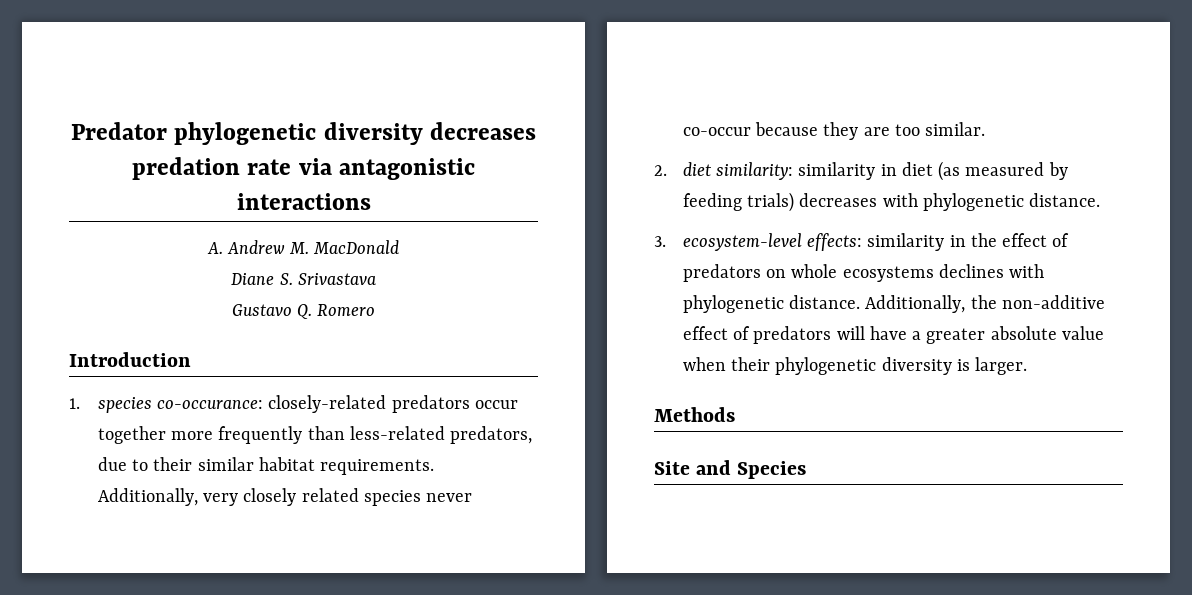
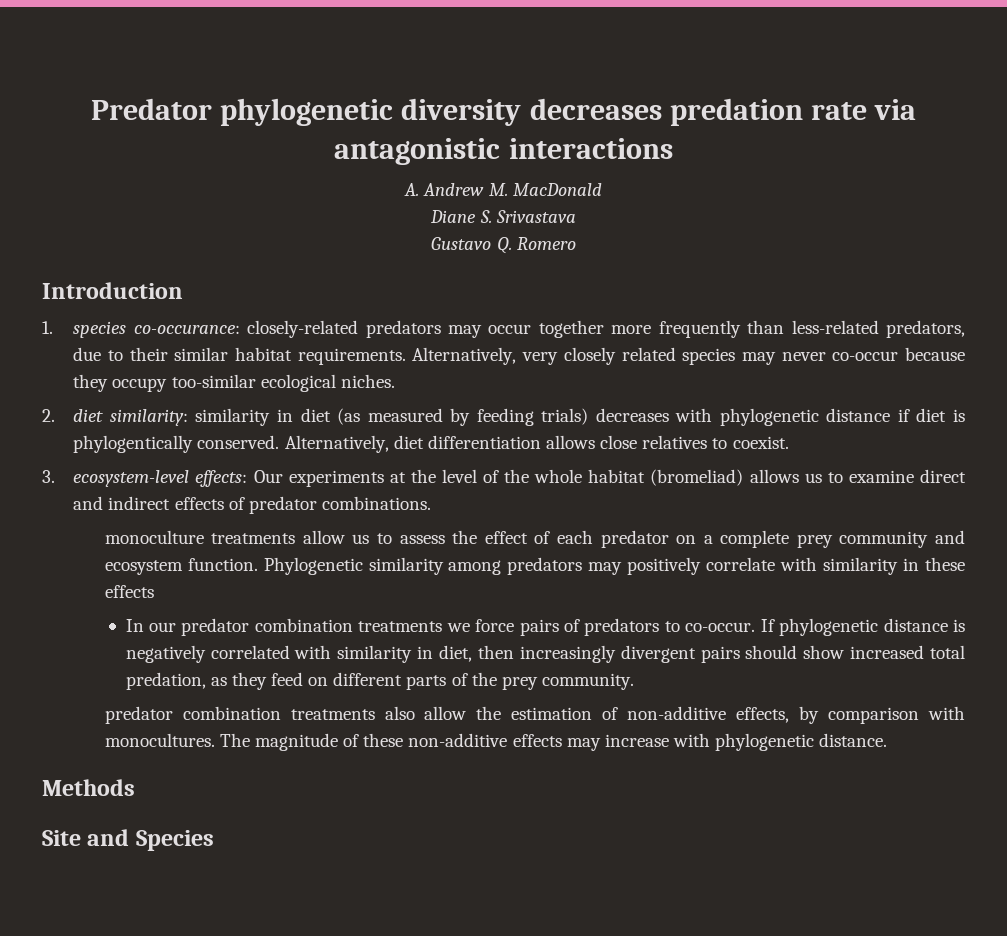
- 1. species co-occurance: closely-related predators occur together more frequently than less-related predators, due to their similar habitat requirements.
+ 1. species co-occurance: closely-related predators may occur together more frequently than less-related predators, due to their similar habitat requirements.
- Additionally, very closely related species never co-occur because they are too similar.
+ Alternatively, very closely related species may never co-occur because they occupy too-similar ecological niches.
- 2. diet similarity: similarity in diet (as measured by feeding trials) decreases with phylogenetic distance.
- 3. ecosystem-level effects: similarity in the effect of predators on whole ecosystems declines with phylogenetic distance. Additionally, the non-additive effect of predators will have a greater absolute value when their phylogenetic diversity is larger.
+ 2. diet similarity: similarity in diet (as measured by feeding trials) decreases with phylogenetic distance if diet is phylogentically conserved. Alternatively, diet differentiation allows close relatives to coexist.
+ 3. ecosystem-level effects: Our experiments at the level of the whole habitat (bromeliad) allows us to examine direct and indirect effects of predator combinations.
+ monoculture treatments allow us to assess the effect of each predator on a complete prey community and ecosystem function. Phylogenetic similarity among predators may positively correlate with similarity in these effects
+ In our predator combination treatments we force pairs of predators to co-occur. If phylogenetic distance is negatively correlated with similarity in diet, then increasingly divergent pairs should show increased total predation, as they feed on different parts of the prey community.
+ predator combination treatments also allow the estimation of non-additive effects, by comparison with monocultures. The magnitude of these non-additive effects may increase with phylogenetic distance.

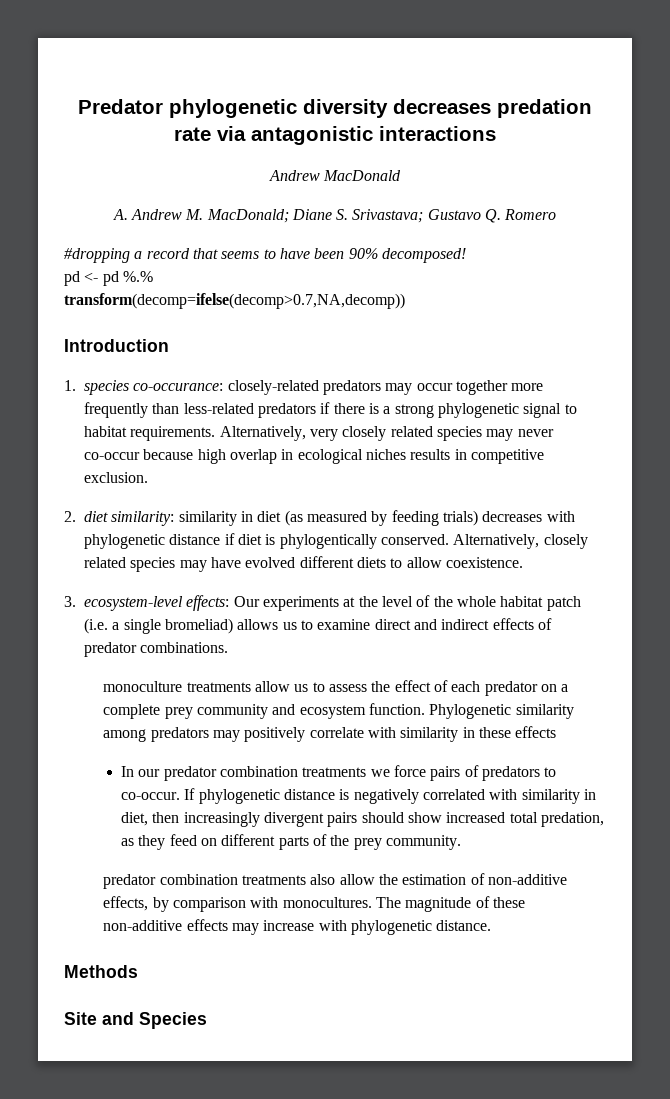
+ Andrew MacDonald
- A. Andrew M. MacDonald
- Diane S. Srivastava
- Gustavo Q. Romero
+ A. Andrew M. MacDonald; Diane S. Srivastava; Gustavo Q. Romero
+ #dropping a record that seems to have been 90% decomposed!
+ pd <- pd %.%
+ transform(decomp=ifelse(decomp>0.7,NA,decomp))
- 1. species co-occurance: closely-related predators may occur together more frequently than less-related predators, due to their similar habitat requirements.
+ 1. species co-occurance: closely-related predators may occur together more frequently than less-related predators if there is a strong phylogenetic signal to habitat requirements.
- Alternatively, very closely related species may never co-occur because they occupy too-similar ecological niches.
+ Alternatively, very closely related species may never co-occur because high overlap in ecological niches results in competitive exclusion.
- Alternatively, diet differentiation allows close relatives to coexist.
+ Alternatively, closely related species may have evolved different diets to allow coexistence.
- 3. ecosystem-level effects: Our experiments at the level of the whole habitat (bromeliad) allows us to examine direct and indirect effects of predator combinations.
+ 3. ecosystem-level effects: Our experiments at the level of the whole habitat patch (i.e. a single bromeliad) allows us to examine direct and indirect effects of predator combinations.

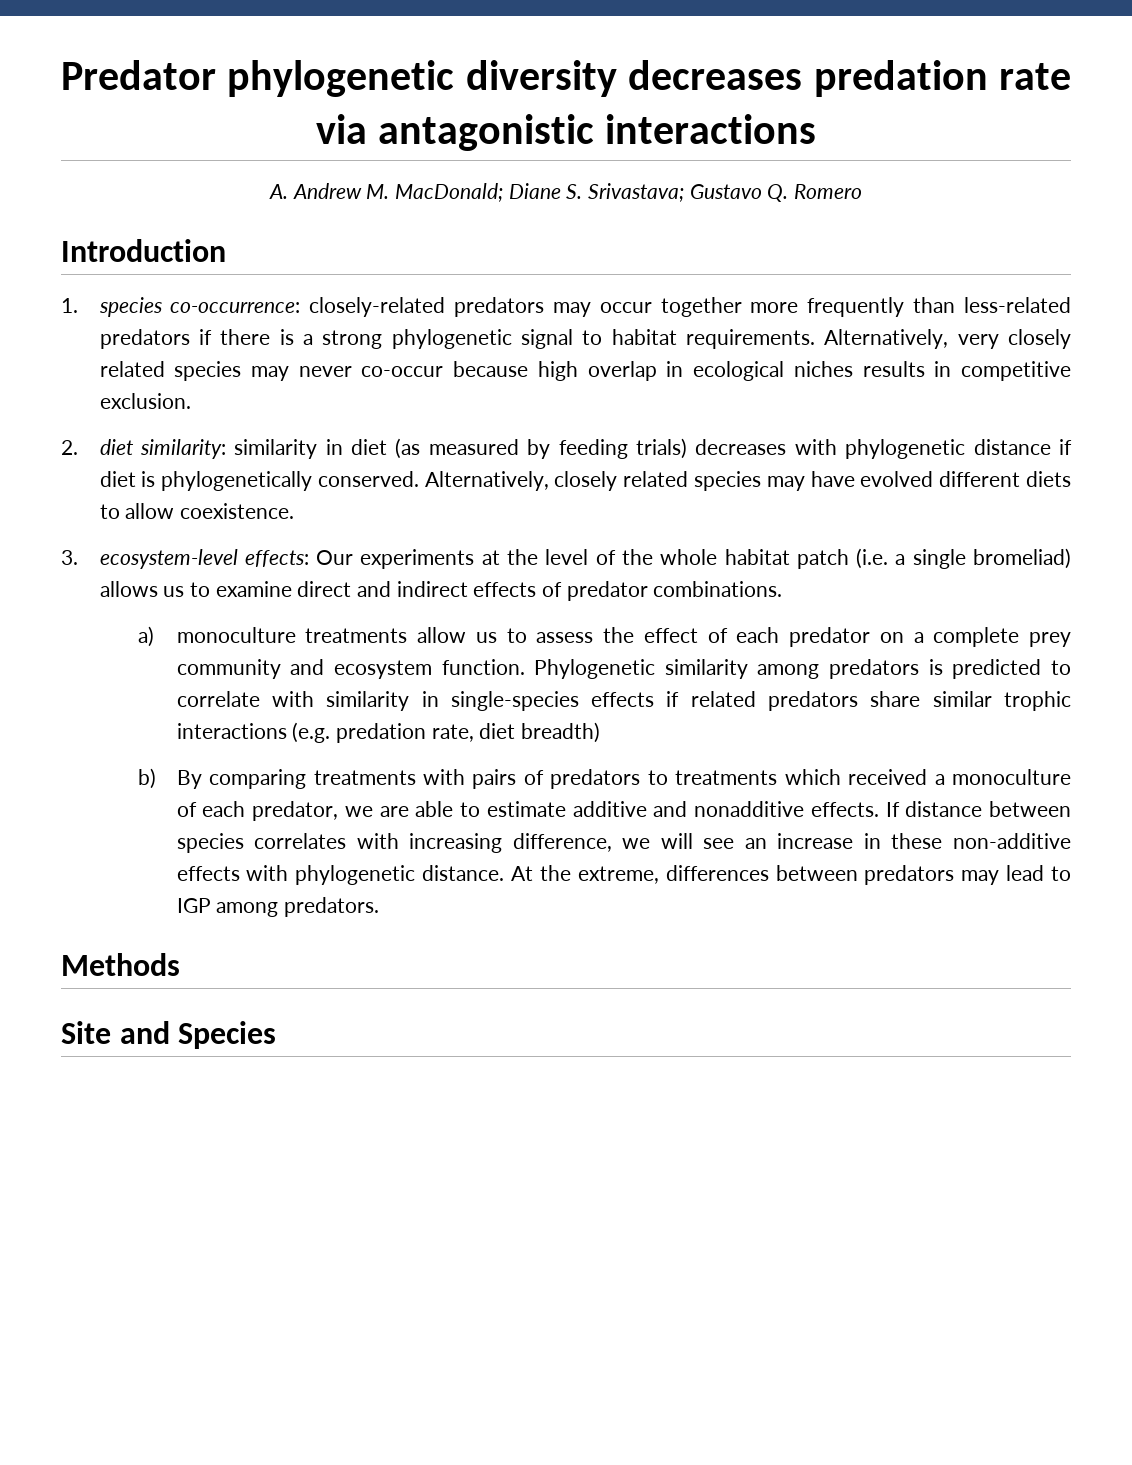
- Andrew MacDonald
- #dropping a record that seems to have been 90% decomposed!
- pd <- pd %.%
- transform(decomp=ifelse(decomp>0.7,NA,decomp))
- 1. species co-occurance: closely-related predators may occur together more frequently than less-related predators if there is a strong phylogenetic signal to habitat requirements.
+ 1. species co-occurrence: closely-related predators may occur together more frequently than less-related predators if there is a strong phylogenetic signal to habitat requirements.
- 2. diet similarity: similarity in diet (as measured by feeding trials) decreases with phylogenetic distance if diet is phylogentically conserved.
+ 2. diet similarity: similarity in diet (as measured by feeding trials) decreases with phylogenetic distance if diet is phylogenetically conserved.
- monoculture treatments allow us to assess the effect of each predator on a complete prey community and ecosystem function.
+ a) monoculture treatments allow us to assess the effect of each predator on a complete prey community and ecosystem function.
- Phylogenetic similarity among predators may positively correlate with similarity in these effects
- In our predator combination treatments we force pairs of predators to co-occur. If phylogenetic distance is negatively correlated with similarity in diet, then increasingly divergent pairs should show increased total predation, as they feed on different parts of the prey community.
- predator combination treatments also allow the estimation of non-additive effects, by comparison with monocultures. The magnitude of these non-additive effects may increase with phylogenetic distance.
+ Phylogenetic similarity among predators is predicted to correlate with similarity in single-species effects if related predators share similar trophic interactions (e.g. predation rate, diet breadth)
+ b) By comparing treatments with pairs of predators to treatments which received a monoculture of each predator, we are able to estimate additive and nonadditive effects. If distance between species correlates with increasing difference, we will see an increase in these non-additive effects with phylogenetic distance. At the extreme, differences between predators may lead to IGP among predators.

